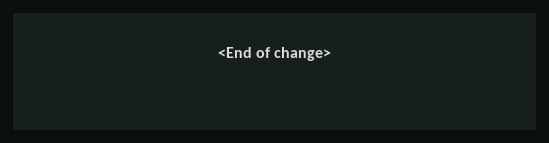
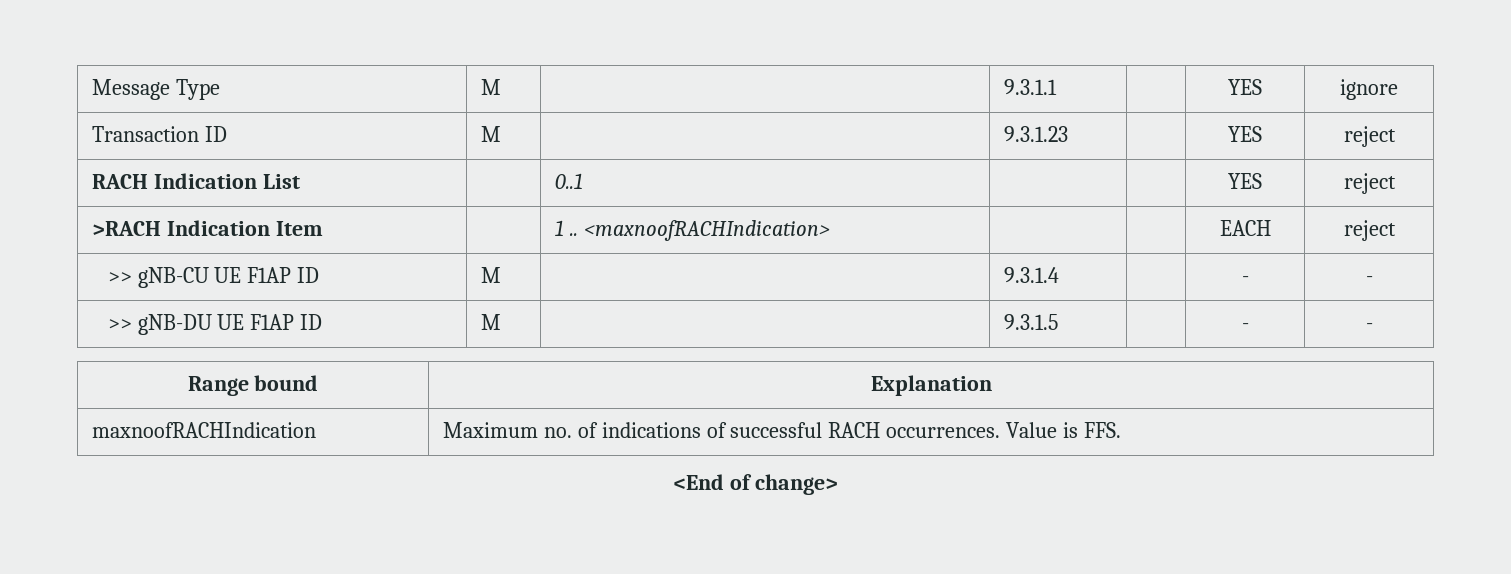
+ Message Type | M | | 9.3.1.1 | | YES | ignore
+ Transaction ID | M | | 9.3.1.23 | | YES | reject
+ RACH Indication List | | 0..1 | | | YES | reject
+ >RACH Indication Item | | 1 .. <maxnoofRACHIndication> | | | EACH | reject
+ >> gNB-CU UE F1AP ID | M | | 9.3.1.4 | | - | -
+ >> gNB-DU UE F1AP ID | M | | 9.3.1.5 | | - | -
+ Range bound | Explanation
+ maxnoofRACHIndication | Maximum no. of indications of successful RACH occurrences. Value is FFS.

